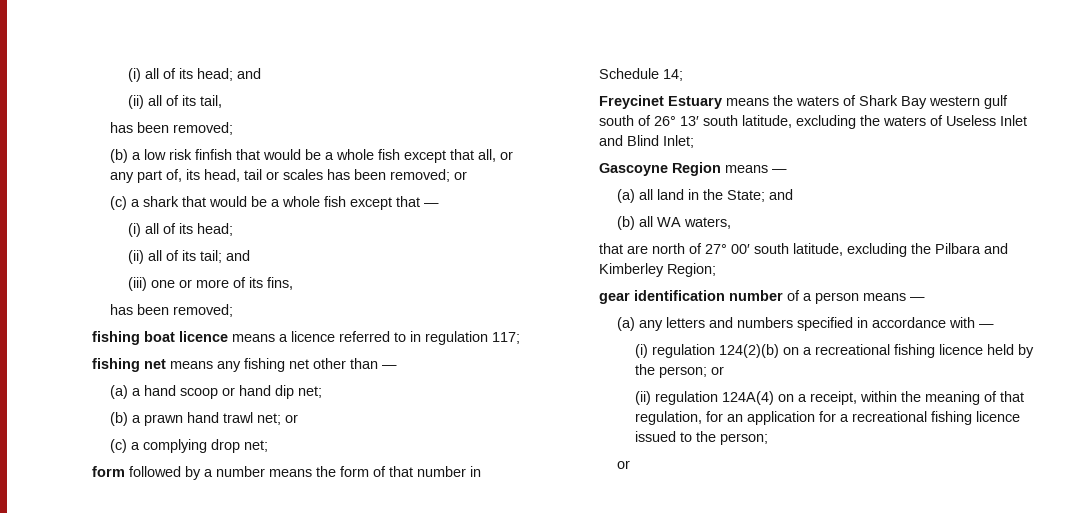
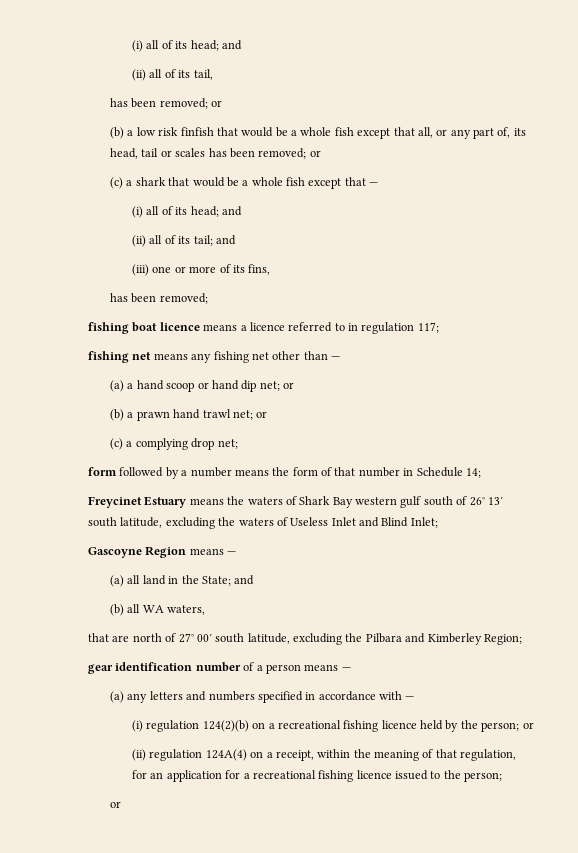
  (ii) all of its tail,
- has been removed;
+ has been removed; or
  (c) a shark that would be a whole fish except that —
- (i) all of its head;
+ (i) all of its head; and
- (a) a hand scoop or hand dip net;
+ (a) a hand scoop or hand dip net; or

